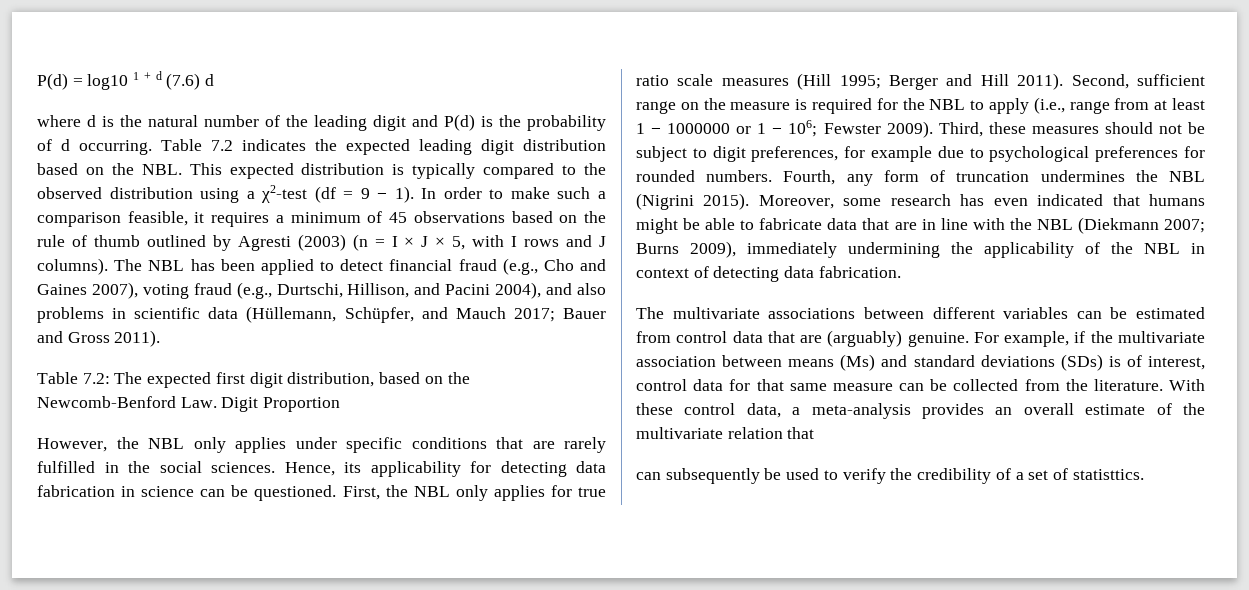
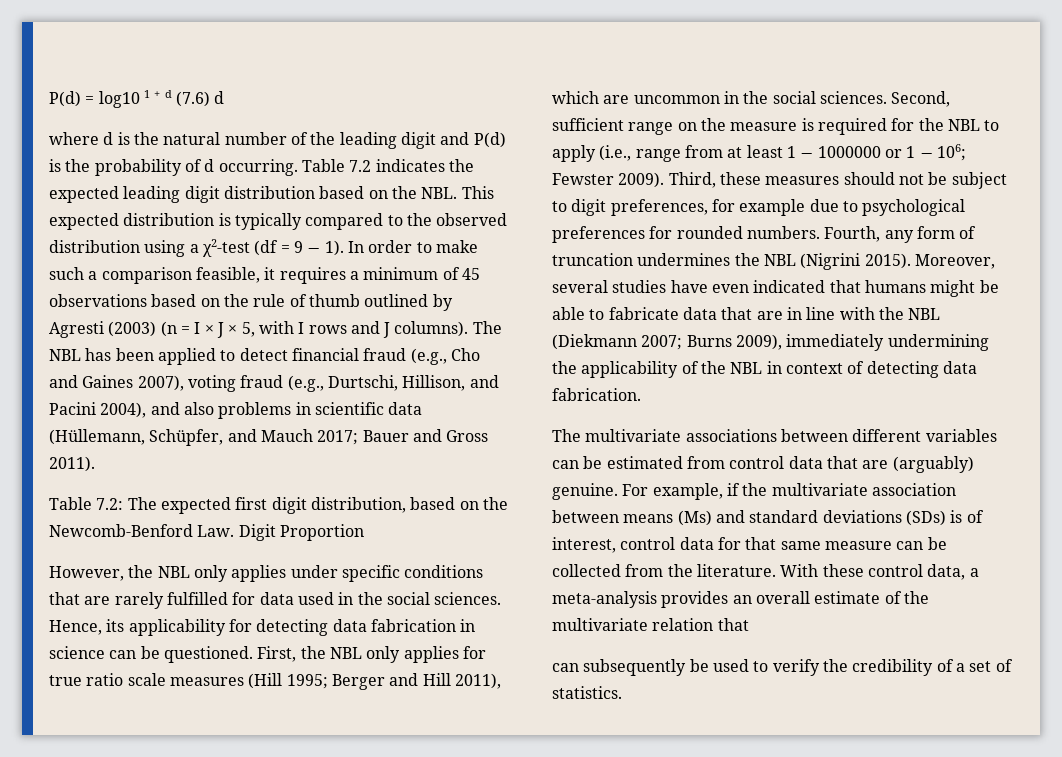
- However, the NBL only applies under specific conditions that are rarely fulfilled in the social sciences.
+ However, the NBL only applies under specific conditions that are rarely fulfilled for data used in the social sciences.
- First, the NBL only applies for true ratio scale measures (Hill 1995; Berger and Hill 2011).
+ First, the NBL only applies for true ratio scale measures (Hill 1995; Berger and Hill 2011), which are uncommon in the social sciences.
- Moreover, some research has even indicated that humans might be able to fabricate data that are in line with the NBL (Diekmann 2007; Burns 2009), immediately undermining the applicability of the NBL in context of detecting data fabrication.
+ Moreover, several studies have even indicated that humans might be able to fabricate data that are in line with the NBL (Diekmann 2007; Burns 2009), immediately undermining the applicability of the NBL in context of detecting data fabrication.
- can subsequently be used to verify the credibility of a set of statisttics.
+ can subsequently be used to verify the credibility of a set of statistics.

